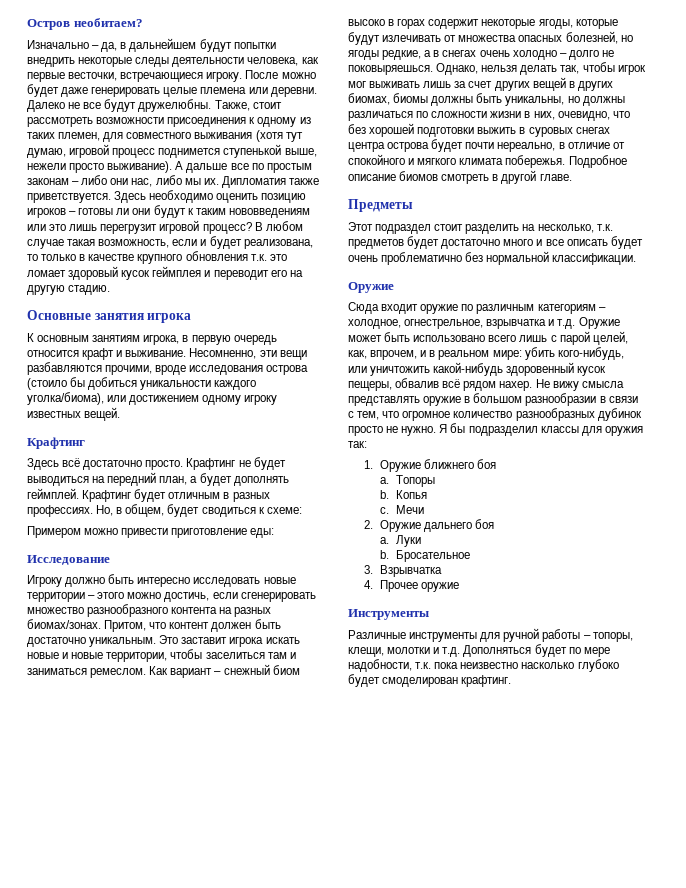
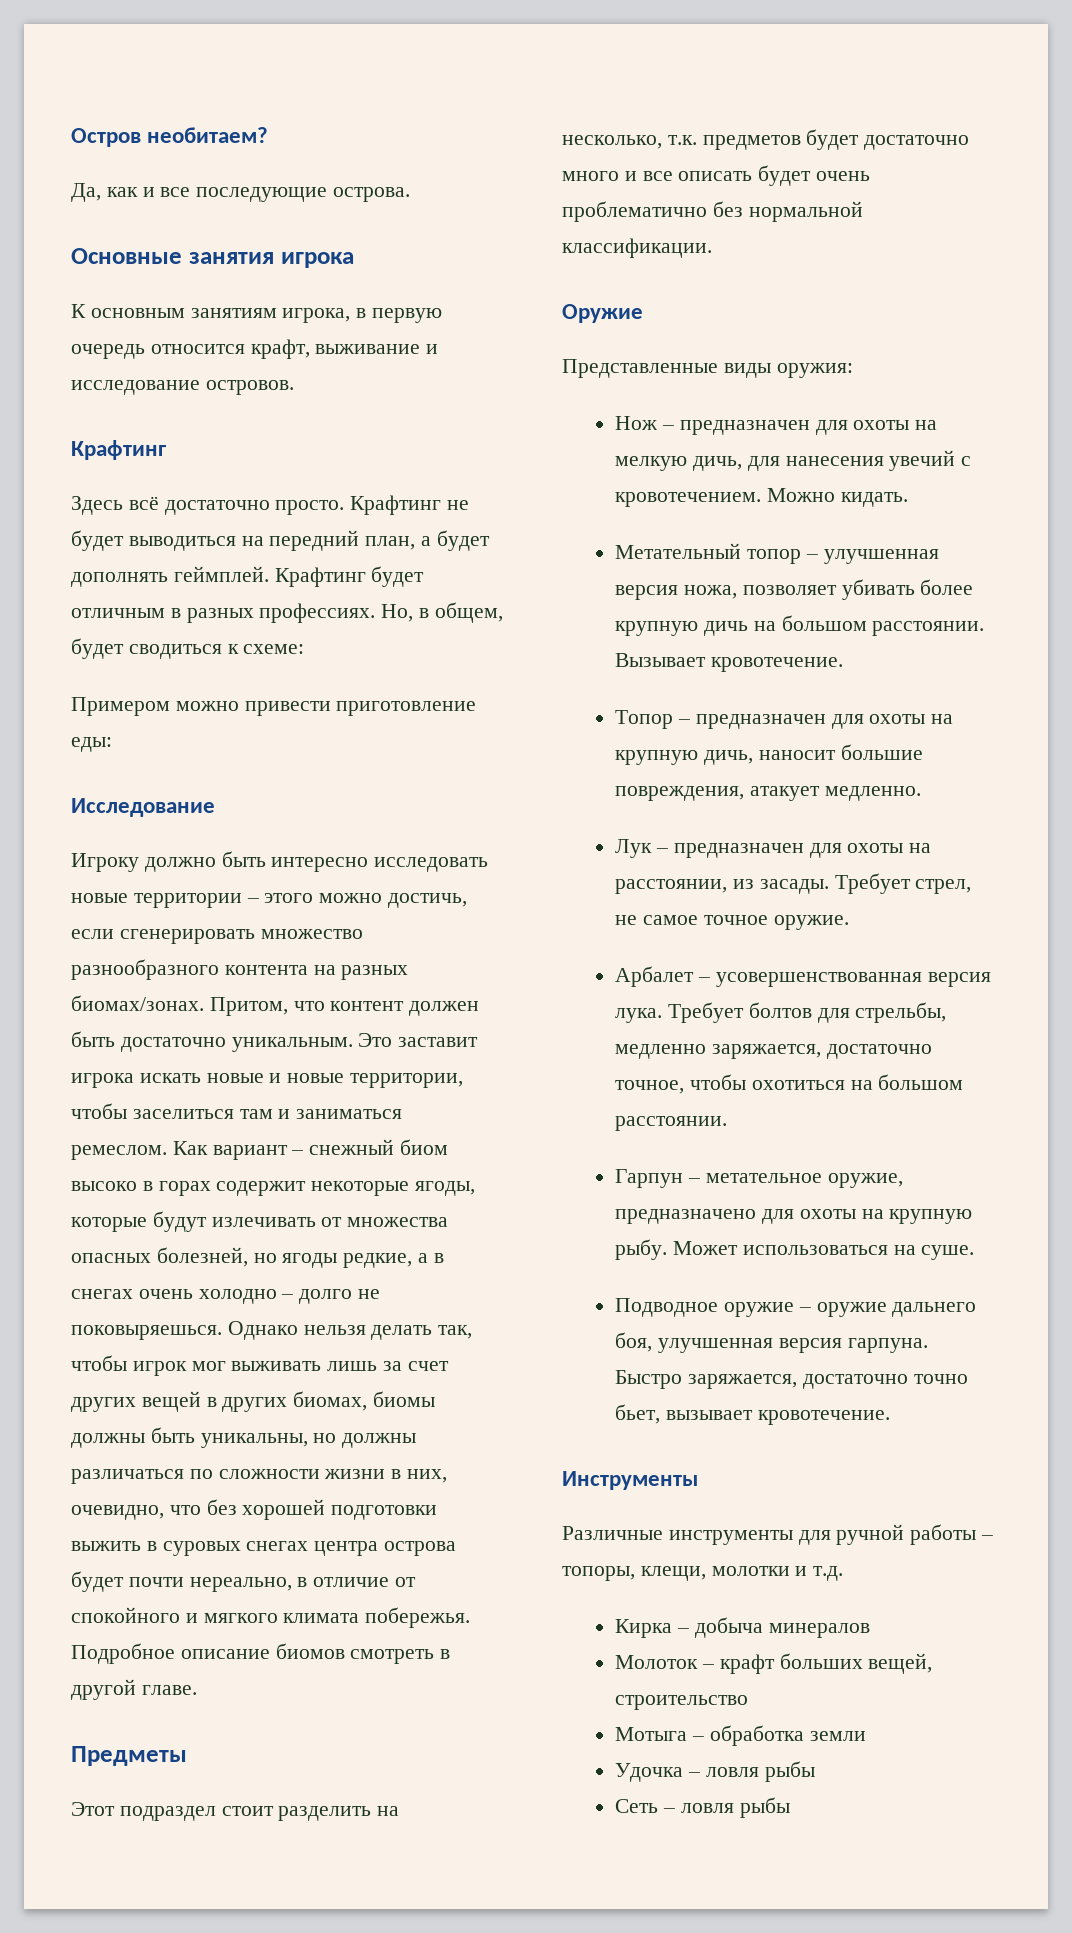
- Изначально – да, в дальнейшем будут попытки внедрить некоторые следы деятельности человека, как первые весточки, встречающиеся игроку. После можно будет даже генерировать целые племена или деревни. Далеко не все будут дружелюбны. Также, стоит рассмотреть возможности присоединения к одному из таких племен, для совместного выживания (хотя тут думаю, игровой процесс поднимется ступенькой выше, нежели просто выживание). А дальше все по простым законам – либо они нас, либо мы их. Дипломатия также приветствуется. Здесь необходимо оценить позицию игроков – готовы ли они будут к таким нововведениям или это лишь перегрузит игровой процесс? В любом случае такая возможность, если и будет реализована, то только в качестве крупного обновления т.к. это ломает здоровый кусок геймплея и переводит его на другую стадию.
+ Да, как и все последующие острова.
- К основным занятиям игрока, в первую очередь относится крафт и выживание. Несомненно, эти вещи разбавляются прочими, вроде исследования острова (стоило бы добиться уникальности каждого уголка/биома), или достижением одному игроку известных вещей.
+ К основным занятиям игрока, в первую очередь относится крафт, выживание и исследование островов.
- Однако, нельзя делать так, чтобы игрок мог выживать лишь за счет других вещей в других биомах, биомы должны быть уникальны, но должны различаться по сложности жизни в них, очевидно, что без хорошей подготовки выжить в суровых снегах центра острова будет почти нереально, в отличие от спокойного и мягкого климата побережья.
+ Однако нельзя делать так, чтобы игрок мог выживать лишь за счет других вещей в других биомах, биомы должны быть уникальны, но должны различаться по сложности жизни в них, очевидно, что без хорошей подготовки выжить в суровых снегах центра острова будет почти нереально, в отличие от спокойного и мягкого климата побережья.
- Сюда входит оружие по различным категориям – холодное, огнестрельное, взрывчатка и т.д. Оружие может быть использовано всего лишь с парой целей, как, впрочем, и в реальном мире: убить кого-нибудь, или уничтожить какой-нибудь здоровенный кусок пещеры, обвалив всё рядом нахер. Не вижу смысла представлять оружие в большом разнообразии в связи с тем, что огромное количество разнообразных дубинок просто не нужно. Я бы подразделил классы для оружия так:
- 1. Оружие ближнего боя
- a. Топоры
- b. Копья
- c. Мечи
- 2. Оружие дальнего боя
- a. Луки
- b. Бросательное
- 3. Взрывчатка
- 4. Прочее оружие
+ Представленные виды оружия:
+ Нож – предназначен для охоты на мелкую дичь, для нанесения увечий с кровотечением. Можно кидать.
+ Метательный топор – улучшенная версия ножа, позволяет убивать более крупную дичь на большом расстоянии. Вызывает кровотечение.
+ Топор – предназначен для охоты на крупную дичь, наносит большие повреждения, атакует медленно.
+ Лук – предназначен для охоты на расстоянии, из засады. Требует стрел, не самое точное оружие.
+ Арбалет – усовершенствованная версия лука. Требует болтов для стрельбы, медленно заряжается, достаточно точное, чтобы охотиться на большом расстоянии.
+ Гарпун – метательное оружие, предназначено для охоты на крупную рыбу. Может использоваться на суше.
+ Подводное оружие – оружие дальнего боя, улучшенная версия гарпуна. Быстро заряжается, достаточно точно бьет, вызывает кровотечение.
- Различные инструменты для ручной работы – топоры, клещи, молотки и т.д. Дополняться будет по мере надобности, т.к. пока неизвестно насколько глубоко будет смоделирован крафтинг.
+ Различные инструменты для ручной работы – топоры, клещи, молотки и т.д.
+ Кирка – добыча минералов
+ Молоток – крафт больших вещей, строительство
+ Мотыга – обработка земли
+ Удочка – ловля рыбы
+ Сеть – ловля рыбы

